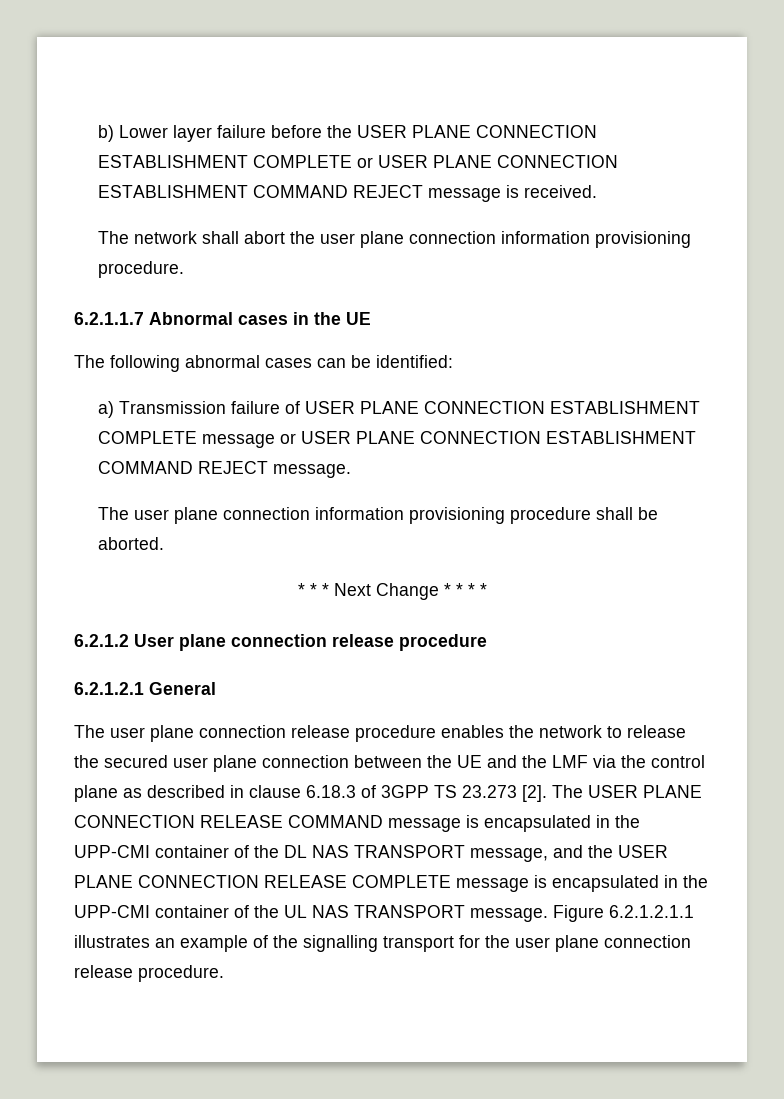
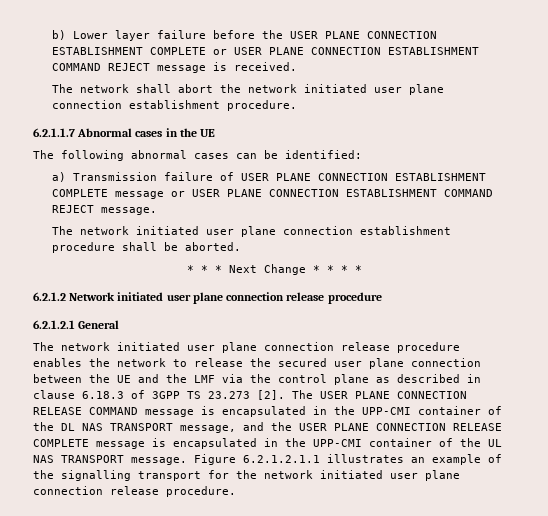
- The network shall abort the user plane connection information provisioning procedure.
+ The network shall abort the network initiated user plane connection establishment procedure.
- The user plane connection information provisioning procedure shall be aborted.
+ The network initiated user plane connection establishment procedure shall be aborted.
- 6.2.1.2 User plane connection release procedure
+ 6.2.1.2 Network initiated user plane connection release procedure
- The user plane connection release procedure enables the network to release the secured user plane connection between the UE and the LMF via the control plane as described in clause 6.18.3 of 3GPP TS 23.273 [2].
+ The network initiated user plane connection release procedure enables the network to release the secured user plane connection between the UE and the LMF via the control plane as described in clause 6.18.3 of 3GPP TS 23.273 [2].
- Figure 6.2.1.2.1.1 illustrates an example of the signalling transport for the user plane connection release procedure.
+ Figure 6.2.1.2.1.1 illustrates an example of the signalling transport for the network initiated user plane connection release procedure.

